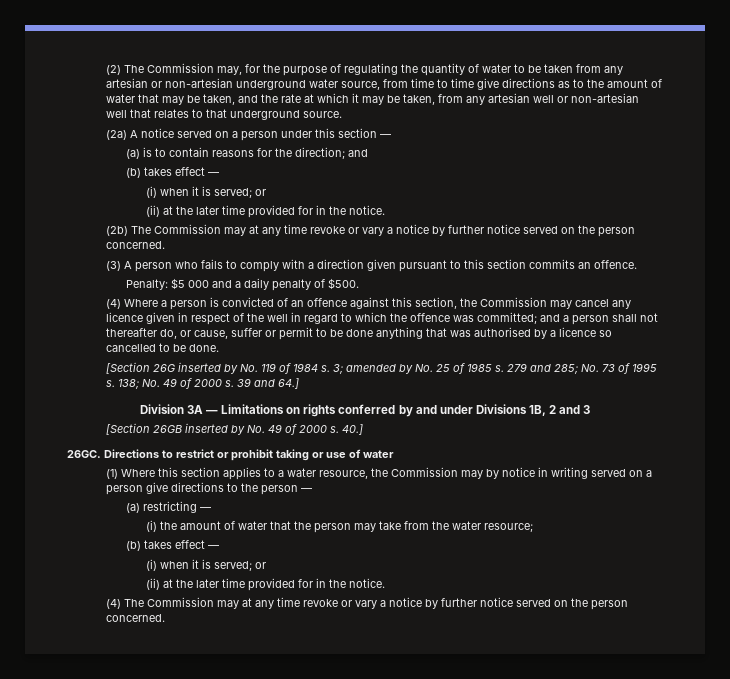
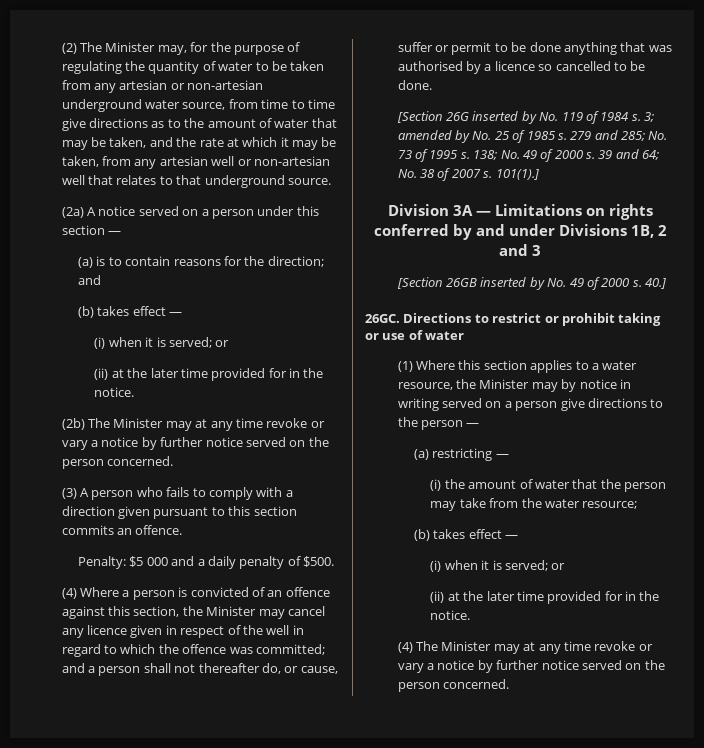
- (2) The Commission may, for the purpose of regulating the quantity of water to be taken from any artesian or non-artesian underground water source, from time to time give directions as to the amount of water that may be taken, and the rate at which it may be taken, from any artesian well or non-artesian well that relates to that underground source.
+ (2) The Minister may, for the purpose of regulating the quantity of water to be taken from any artesian or non-artesian underground water source, from time to time give directions as to the amount of water that may be taken, and the rate at which it may be taken, from any artesian well or non-artesian well that relates to that underground source.
- (2b) The Commission may at any time revoke or vary a notice by further notice served on the person concerned.
+ (2b) The Minister may at any time revoke or vary a notice by further notice served on the person concerned.
- (4) Where a person is convicted of an offence against this section, the Commission may cancel any licence given in respect of the well in regard to which the offence was committed; and a person shall not thereafter do, or cause, suffer or permit to be done anything that was authorised by a licence so cancelled to be done.
+ (4) Where a person is convicted of an offence against this section, the Minister may cancel any licence given in respect of the well in regard to which the offence was committed; and a person shall not thereafter do, or cause, suffer or permit to be done anything that was authorised by a licence so cancelled to be done.
- 39 and 64.]
+ 39 and 64; No. 38 of 2007 s. 101(1).]
- (1) Where this section applies to a water resource, the Commission may by notice in writing served on a person give directions to the person —
+ (1) Where this section applies to a water resource, the Minister may by notice in writing served on a person give directions to the person —
- (4) The Commission may at any time revoke or vary a notice by further notice served on the person concerned.
+ (4) The Minister may at any time revoke or vary a notice by further notice served on the person concerned.

